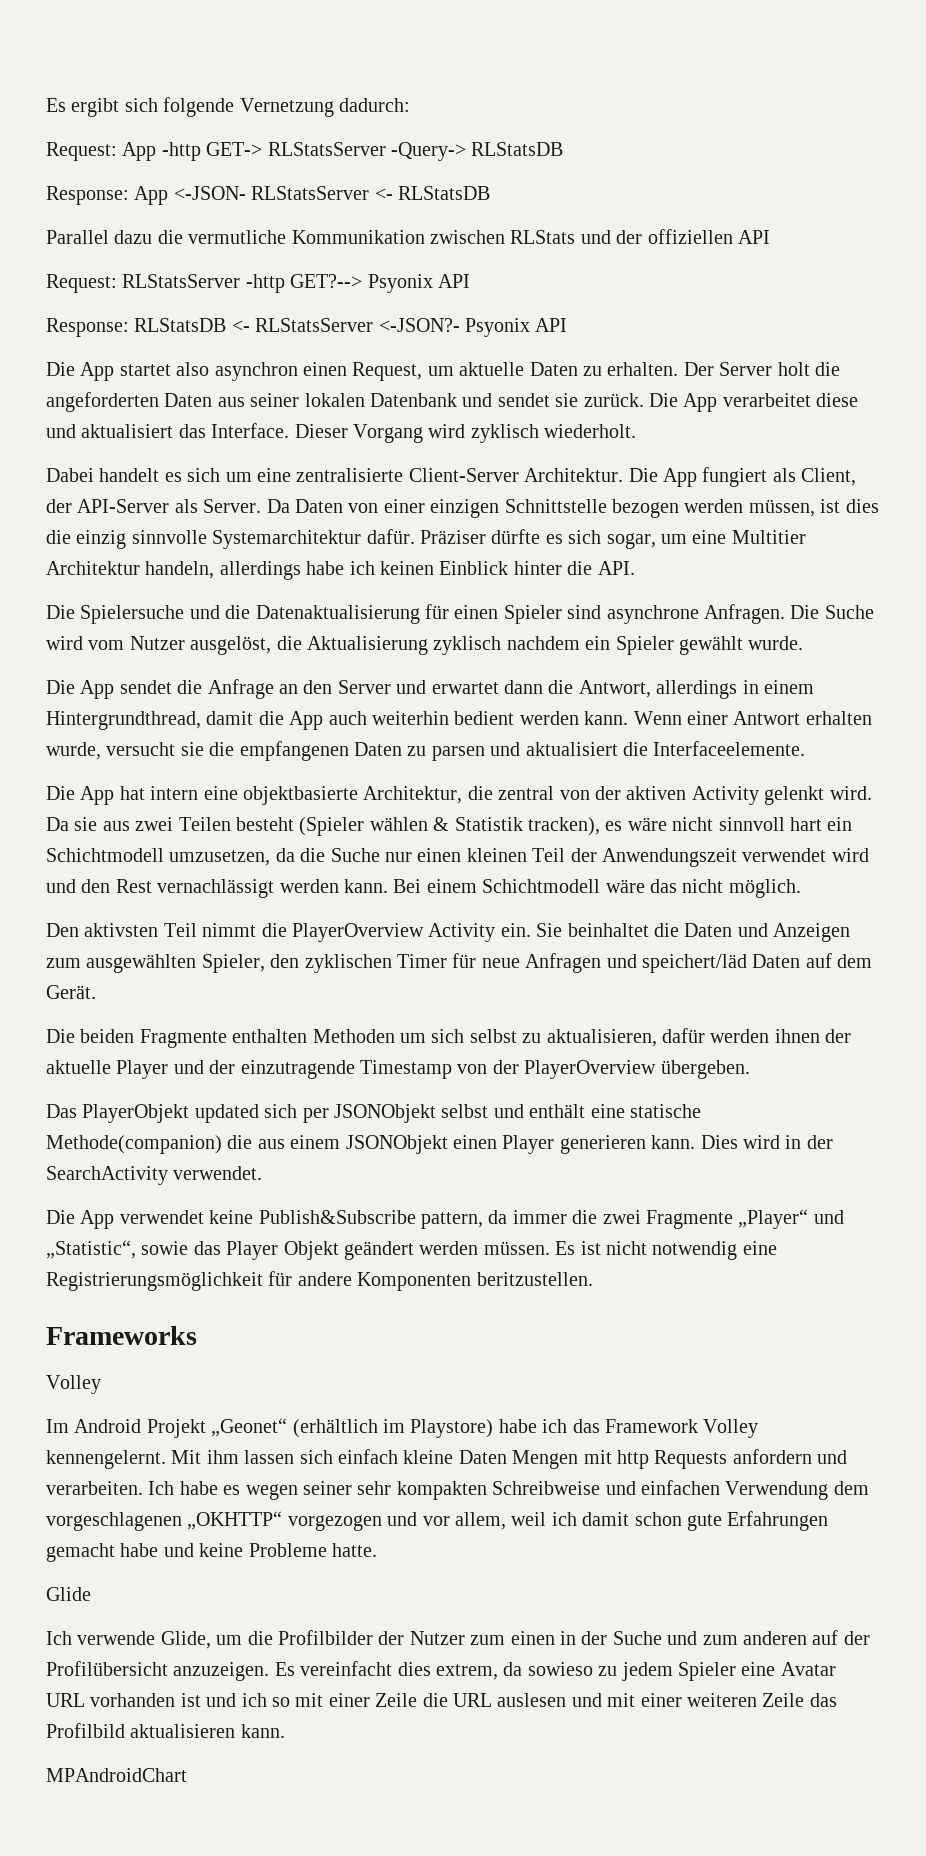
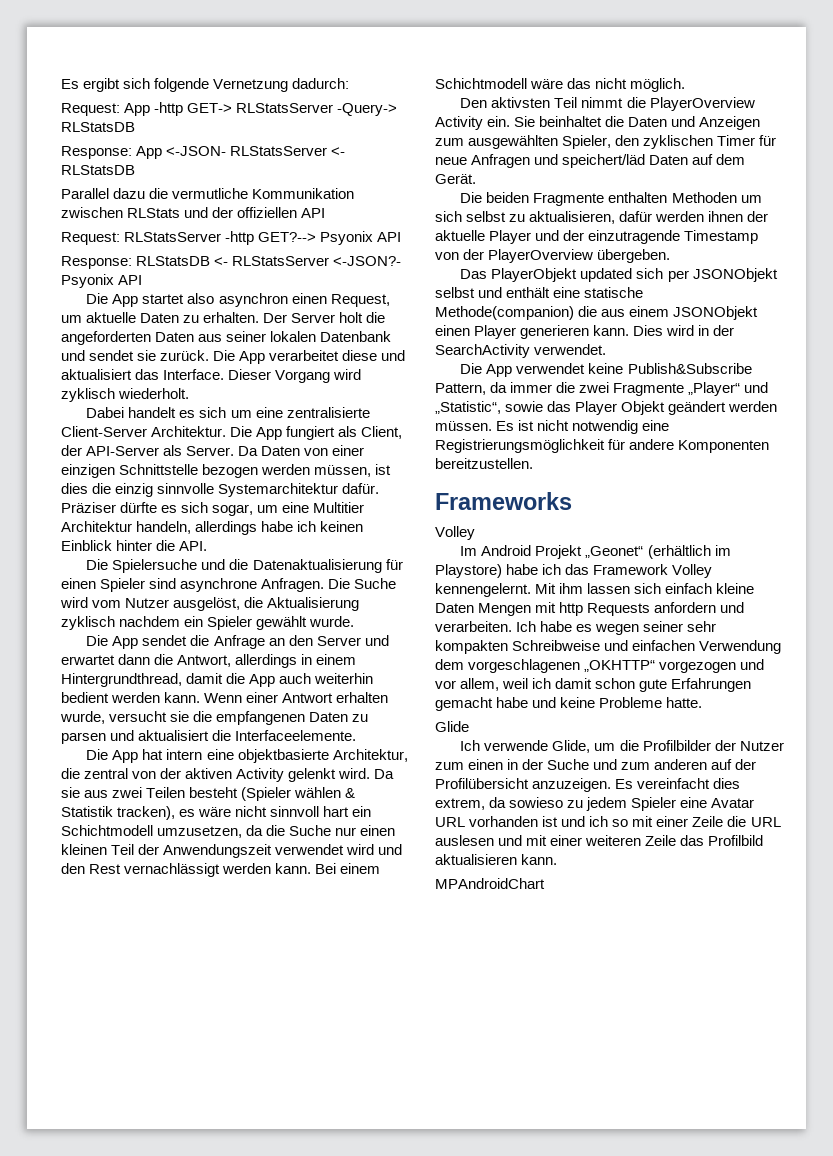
- Die App verwendet keine Publish&Subscribe pattern, da immer die zwei Fragmente „Player“ und „Statistic“, sowie das Player Objekt geändert werden müssen.
+ Die App verwendet keine Publish&Subscribe Pattern, da immer die zwei Fragmente „Player“ und „Statistic“, sowie das Player Objekt geändert werden müssen.
- Es ist nicht notwendig eine Registrierungsmöglichkeit für andere Komponenten beritzustellen.
+ Es ist nicht notwendig eine Registrierungsmöglichkeit für andere Komponenten bereitzustellen.

